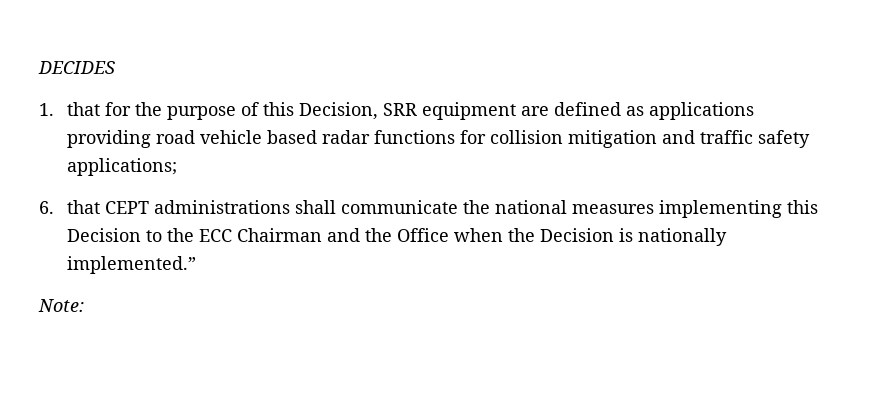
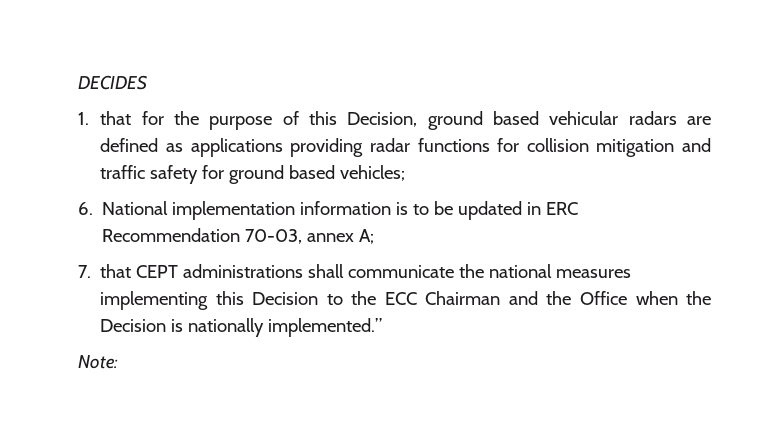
- 1. that for the purpose of this Decision, SRR equipment are defined as applications providing road vehicle based radar functions for collision mitigation and traffic safety applications;
- 6. that CEPT administrations shall communicate the national measures implementing this Decision to the ECC Chairman and the Office when the Decision is nationally implemented.”
+ 1. that for the purpose of this Decision, ground based vehicular radars are defined as applications providing radar functions for collision mitigation and traffic safety for ground based vehicles;
+ 6. National implementation information is to be updated in ERC Recommendation 70-03, annex A;
+ 7. that CEPT administrations shall communicate the national measures implementing this Decision to the ECC Chairman and the Office when the Decision is nationally implemented.”

